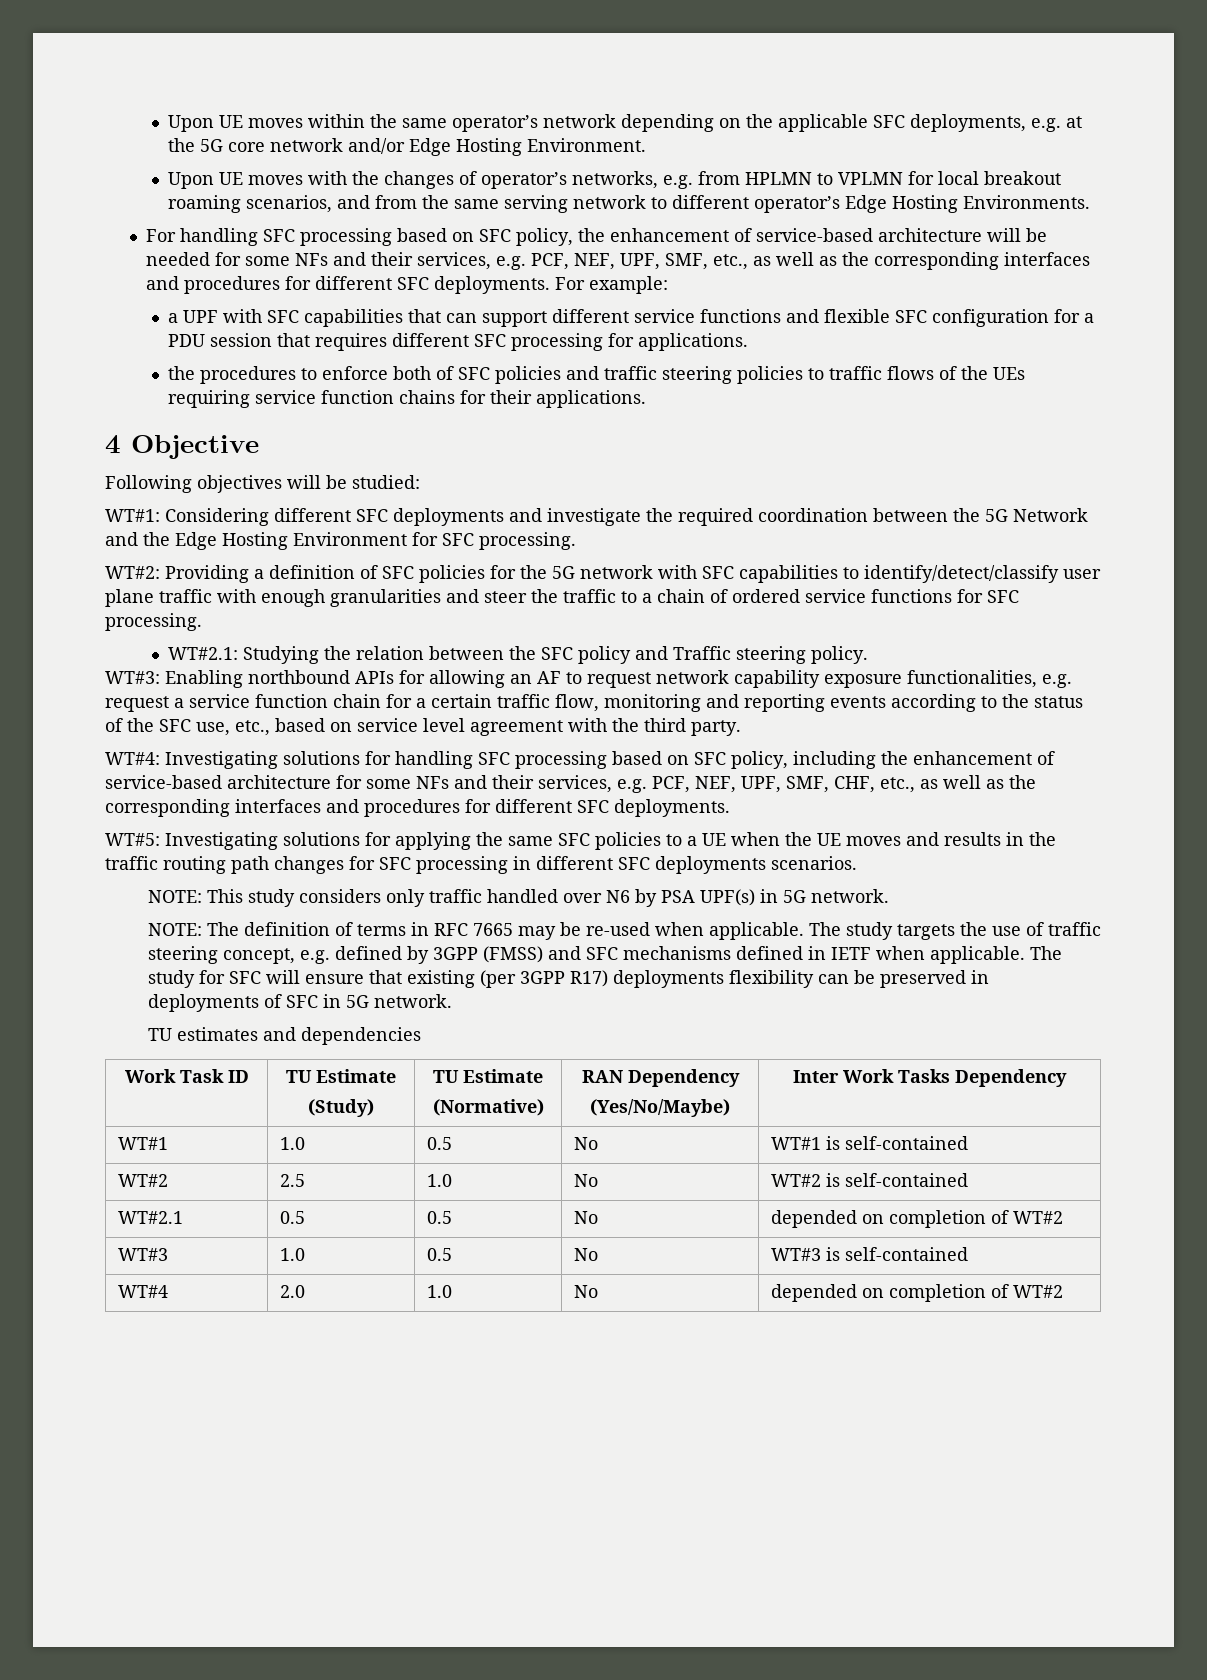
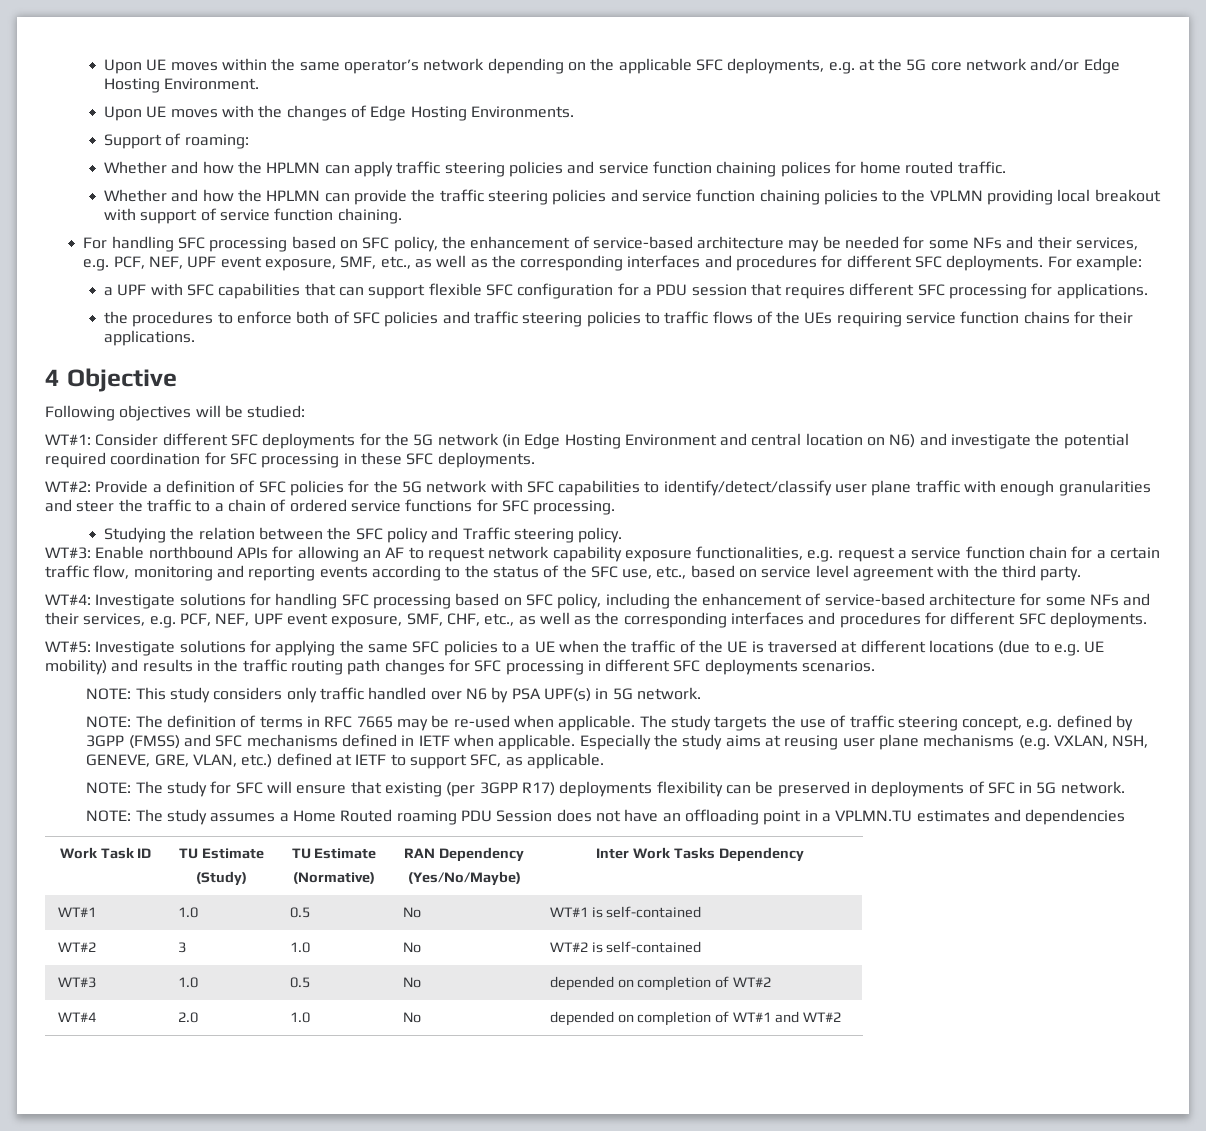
- Upon UE moves with the changes of operator’s networks, e.g. from HPLMN to VPLMN for local breakout roaming scenarios, and from the same serving network to different operator’s Edge Hosting Environments.
+ Upon UE moves with the changes of Edge Hosting Environments.
+ Support of roaming:
+ Whether and how the HPLMN can apply traffic steering policies and service function chaining polices for home routed traffic.
+ Whether and how the HPLMN can provide the traffic steering policies and service function chaining policies to the VPLMN providing local breakout with support of service function chaining.
- For handling SFC processing based on SFC policy, the enhancement of service-based architecture will be needed for some NFs and their services, e.g. PCF, NEF, UPF, SMF, etc., as well as the corresponding interfaces and procedures for different SFC deployments.
+ For handling SFC processing based on SFC policy, the enhancement of service-based architecture may be needed for some NFs and their services, e.g. PCF, NEF, UPF event exposure, SMF, etc., as well as the corresponding interfaces and procedures for different SFC deployments.
- a UPF with SFC capabilities that can support different service functions and flexible SFC configuration for a PDU session that requires different SFC processing for applications.
+ a UPF with SFC capabilities that can support flexible SFC configuration for a PDU session that requires different SFC processing for applications.
- WT#1: Considering different SFC deployments and investigate the required coordination between the 5G Network and the Edge Hosting Environment for SFC processing.
+ WT#1: Consider different SFC deployments for the 5G network (in Edge Hosting Environment and central location on N6) and investigate the potential required coordination for SFC processing in these SFC deployments.
- WT#2: Providing a definition of SFC policies for the 5G network with SFC capabilities to identify/detect/classify user plane traffic with enough granularities and steer the traffic to a chain of ordered service functions for SFC processing.
+ WT#2: Provide a definition of SFC policies for the 5G network with SFC capabilities to identify/detect/classify user plane traffic with enough granularities and steer the traffic to a chain of ordered service functions for SFC processing.
- WT#2.1: Studying the relation between the SFC policy and Traffic steering policy.
+ Studying the relation between the SFC policy and Traffic steering policy.
- WT#3: Enabling northbound APIs for allowing an AF to request network capability exposure functionalities, e.g. request a service function chain for a certain traffic flow, monitoring and reporting events according to the status of the SFC use, etc., based on service level agreement with the third party.
+ WT#3: Enable northbound APIs for allowing an AF to request network capability exposure functionalities, e.g. request a service function chain for a certain traffic flow, monitoring and reporting events according to the status of the SFC use, etc., based on service level agreement with the third party.
- WT#4: Investigating solutions for handling SFC processing based on SFC policy, including the enhancement of service-based architecture for some NFs and their services, e.g. PCF, NEF, UPF, SMF, CHF, etc., as well as the corresponding interfaces and procedures for different SFC deployments.
+ WT#4: Investigate solutions for handling SFC processing based on SFC policy, including the enhancement of service-based architecture for some NFs and their services, e.g. PCF, NEF, UPF event exposure, SMF, CHF, etc., as well as the corresponding interfaces and procedures for different SFC deployments.
- WT#5: Investigating solutions for applying the same SFC policies to a UE when the UE moves and results in the traffic routing path changes for SFC processing in different SFC deployments scenarios.
+ WT#5: Investigate solutions for applying the same SFC policies to a UE when the traffic of the UE is traversed at different locations (due to e.g. UE mobility) and results in the traffic routing path changes for SFC processing in different SFC deployments scenarios.
- The study for SFC will ensure that existing (per 3GPP R17) deployments flexibility can be preserved in deployments of SFC in 5G network.
+ Especially the study aims at reusing user plane mechanisms (e.g. VXLAN, NSH, GENEVE, GRE, VLAN, etc.) defined at IETF to support SFC, as applicable.
+ NOTE: The study for SFC will ensure that existing (per 3GPP R17) deployments flexibility can be preserved in deployments of SFC in 5G network.
- TU estimates and dependencies
+ NOTE: The study assumes a Home Routed roaming PDU Session does not have an offloading point in a VPLMN.TU estimates and dependencies
- WT#2 | 2.5 | 1.0 | No | WT#2 is self-contained
+ WT#2 | 3 | 1.0 | No | WT#2 is self-contained
- WT#2.1 | 0.5 | 0.5 | No | depended on completion of WT#2
+ WT#3 | 1.0 | 0.5 | No | depended on completion of WT#2
- WT#3 | 1.0 | 0.5 | No | WT#3 is self-contained
- WT#4 | 2.0 | 1.0 | No | depended on completion of WT#2
+ WT#4 | 2.0 | 1.0 | No | depended on completion of WT#1 and WT#2

